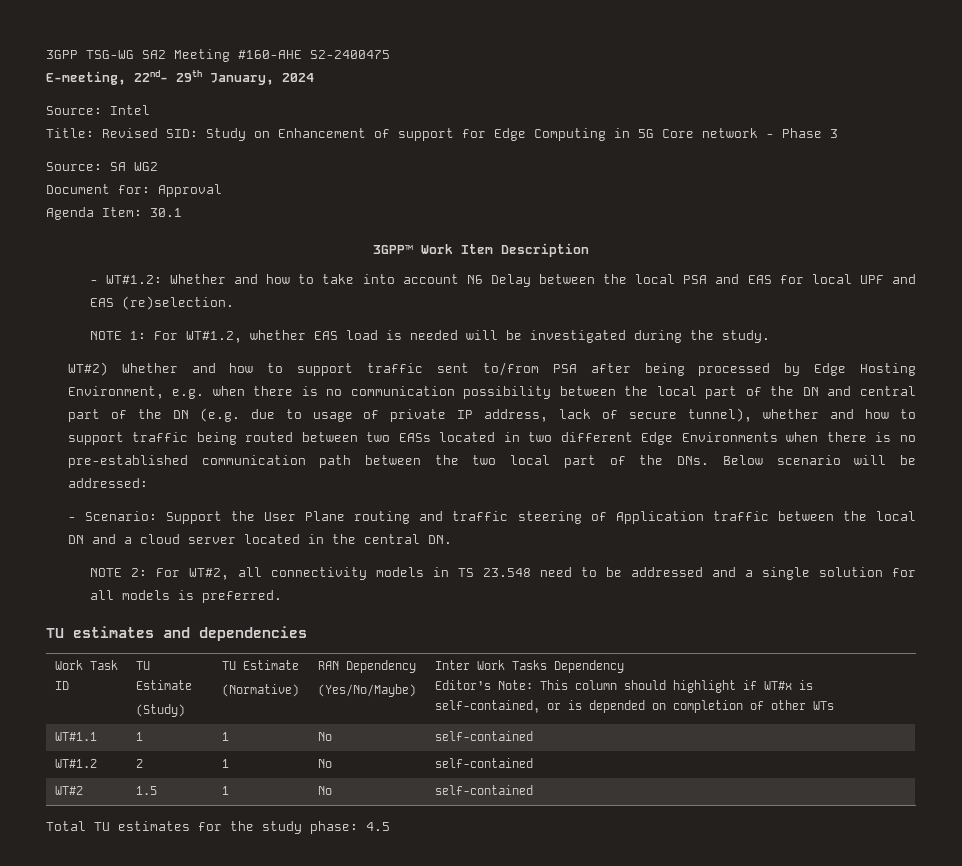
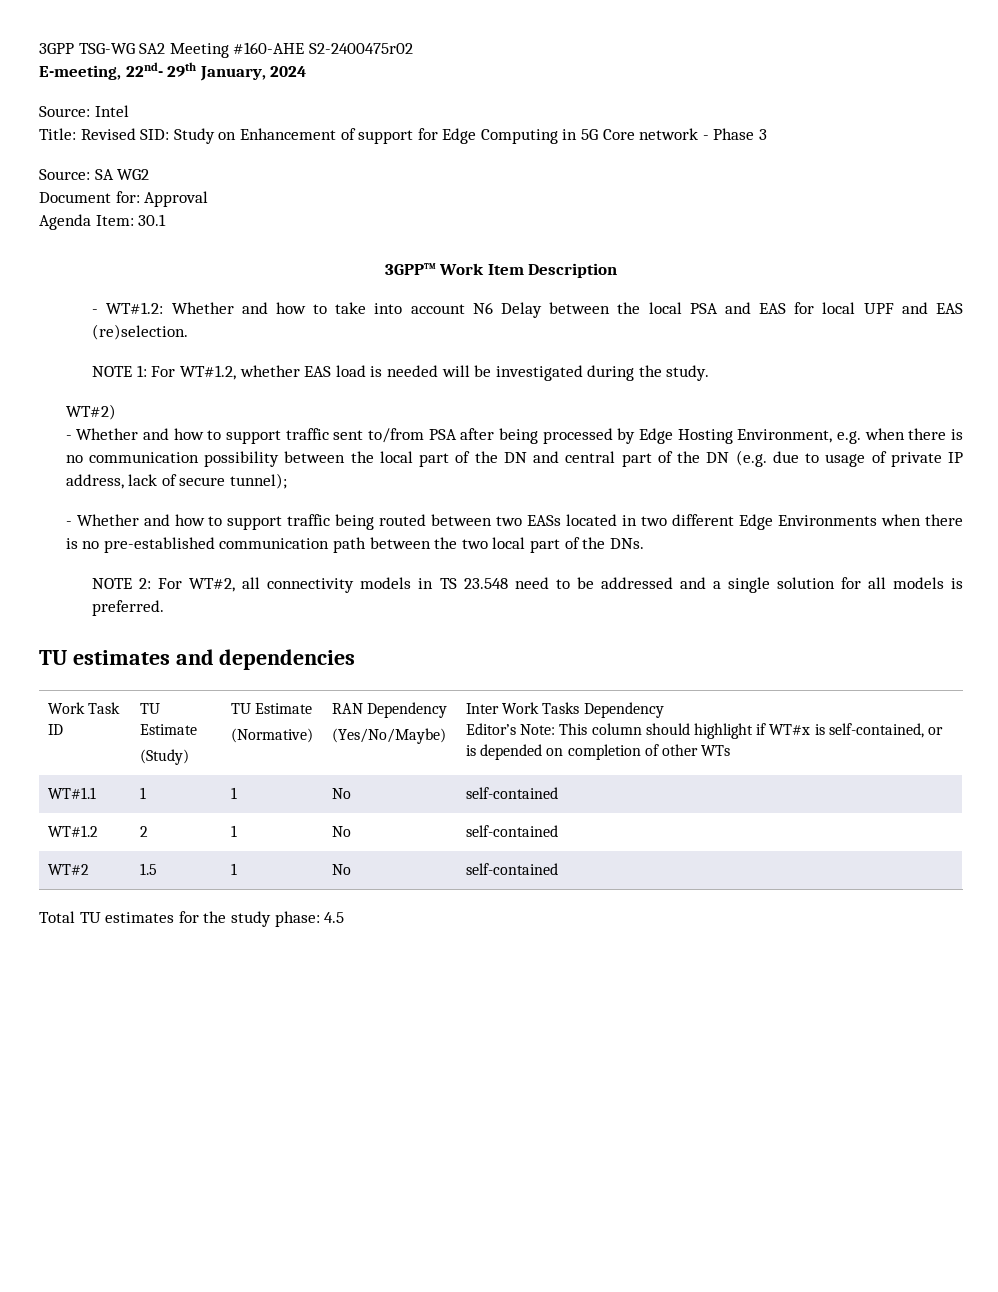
- 3GPP TSG-WG SA2 Meeting #160-AHE S2-2400475
+ 3GPP TSG-WG SA2 Meeting #160-AHE S2-2400475r02
- WT#2) Whether and how to support traffic sent to/from PSA after being processed by Edge Hosting Environment, e.g. when there is no communication possibility between the local part of the DN and central part of the DN (e.g. due to usage of private IP address, lack of secure tunnel), whether and how to support traffic being routed between two EASs located in two different Edge Environments when there is no pre-established communication path between the two local part of the DNs. Below scenario will be addressed:
- - Scenario: Support the User Plane routing and traffic steering of Application traffic between the local DN and a cloud server located in the central DN.
+ WT#2)
+ - Whether and how to support traffic sent to/from PSA after being processed by Edge Hosting Environment, e.g. when there is no communication possibility between the local part of the DN and central part of the DN (e.g. due to usage of private IP address, lack of secure tunnel);
+ - Whether and how to support traffic being routed between two EASs located in two different Edge Environments when there is no pre-established communication path between the two local part of the DNs.

